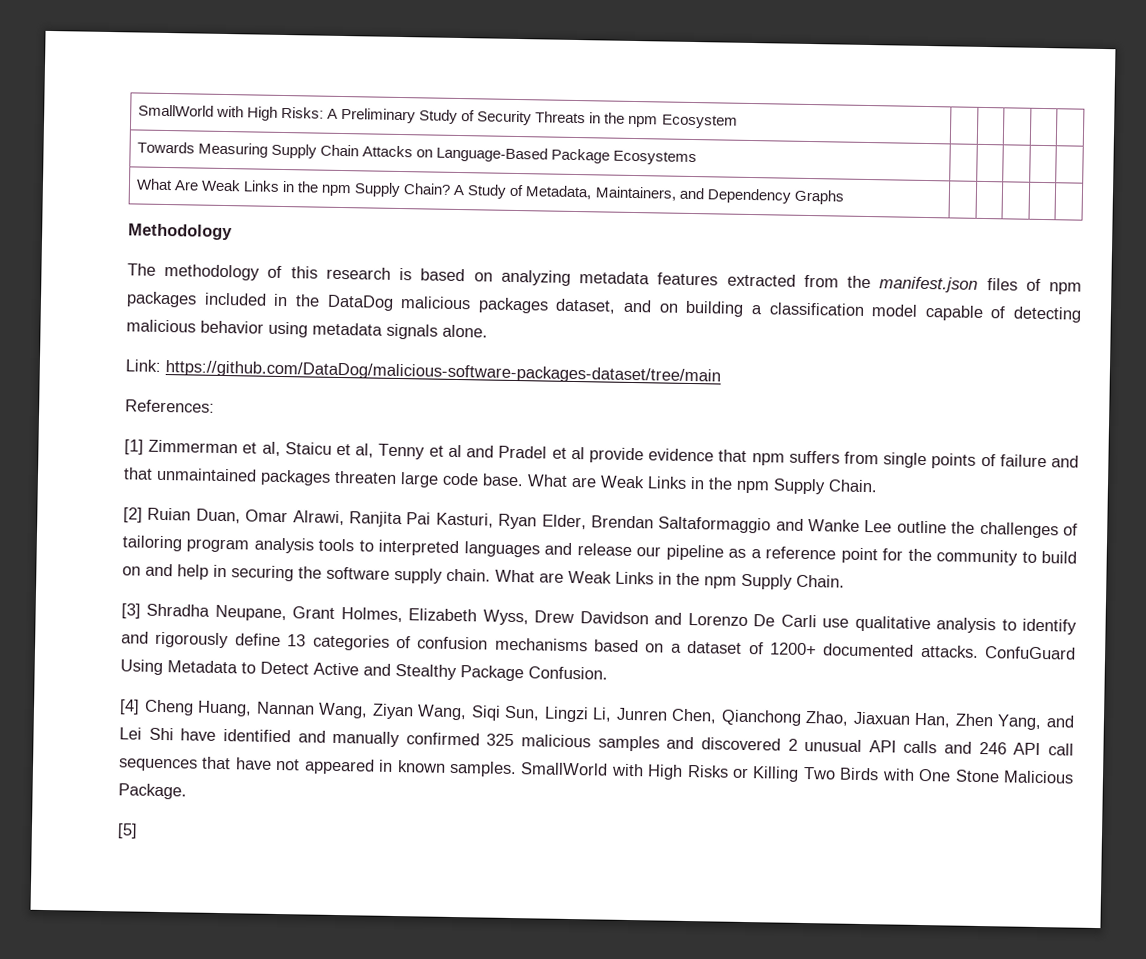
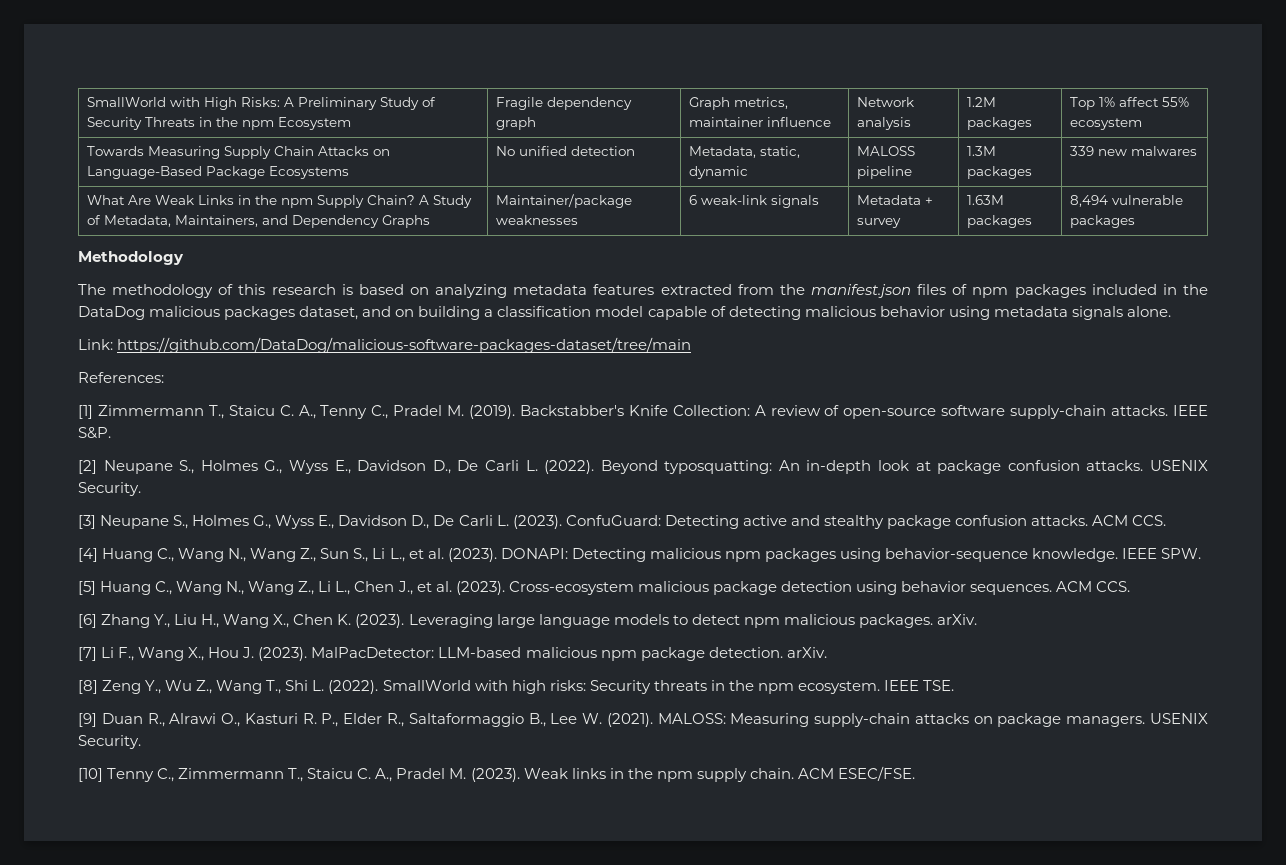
- SmallWorld with High Risks: A Preliminary Study of Security Threats in the npm Ecosystem | | | | |
+ SmallWorld with High Risks: A Preliminary Study of Security Threats in the npm Ecosystem | Fragile dependency graph | Graph metrics, maintainer influence | Network analysis | 1.2M packages | Top 1% affect 55% ecosystem
- Towards Measuring Supply Chain Attacks on Language-Based Package Ecosystems | | | | |
+ Towards Measuring Supply Chain Attacks on Language-Based Package Ecosystems | No unified detection | Metadata, static, dynamic | MALOSS pipeline | 1.3M packages | 339 new malwares
- What Are Weak Links in the npm Supply Chain? A Study of Metadata, Maintainers, and Dependency Graphs | | | | |
+ What Are Weak Links in the npm Supply Chain? A Study of Metadata, Maintainers, and Dependency Graphs | Maintainer/package weaknesses | 6 weak-link signals | Metadata + survey | 1.63M packages | 8,494 vulnerable packages
- [1] Zimmerman et al, Staicu et al, Tenny et al and Pradel et al provide evidence that npm suffers from single points of failure and that unmaintained packages threaten large code base. What are Weak Links in the npm Supply Chain.
- [2] Ruian Duan, Omar Alrawi, Ranjita Pai Kasturi, Ryan Elder, Brendan Saltaformaggio and Wanke Lee outline the challenges of tailoring program analysis tools to interpreted languages and release our pipeline as a reference point for the community to build on and help in securing the software supply chain. What are Weak Links in the npm Supply Chain.
- [3] Shradha Neupane, Grant Holmes, Elizabeth Wyss, Drew Davidson and Lorenzo De Carli use qualitative analysis to identify and rigorously define 13 categories of confusion mechanisms based on a dataset of 1200+ documented attacks. ConfuGuard Using Metadata to Detect Active and Stealthy Package Confusion.
- [4] Cheng Huang, Nannan Wang, Ziyan Wang, Siqi Sun, Lingzi Li, Junren Chen, Qianchong Zhao, Jiaxuan Han, Zhen Yang, and Lei Shi have identified and manually confirmed 325 malicious samples and discovered 2 unusual API calls and 246 API call sequences that have not appeared in known samples. SmallWorld with High Risks or Killing Two Birds with One Stone Malicious Package.
- [5]
+ [1] Zimmermann T., Staicu C. A., Tenny C., Pradel M. (2019). Backstabber's Knife Collection: A review of open-source software supply-chain attacks. IEEE S&P.
+ [2] Neupane S., Holmes G., Wyss E., Davidson D., De Carli L. (2022). Beyond typosquatting: An in-depth look at package confusion attacks. USENIX Security.
+ [3] Neupane S., Holmes G., Wyss E., Davidson D., De Carli L. (2023). ConfuGuard: Detecting active and stealthy package confusion attacks. ACM CCS.
+ [4] Huang C., Wang N., Wang Z., Sun S., Li L., et al. (2023). DONAPI: Detecting malicious npm packages using behavior-sequence knowledge. IEEE SPW.
+ [5] Huang C., Wang N., Wang Z., Li L., Chen J., et al. (2023). Cross-ecosystem malicious package detection using behavior sequences. ACM CCS.
+ [6] Zhang Y., Liu H., Wang X., Chen K. (2023). Leveraging large language models to detect npm malicious packages. arXiv.
+ [7] Li F., Wang X., Hou J. (2023). MalPacDetector: LLM-based malicious npm package detection. arXiv.
+ [8] Zeng Y., Wu Z., Wang T., Shi L. (2022). SmallWorld with high risks: Security threats in the npm ecosystem. IEEE TSE.
+ [9] Duan R., Alrawi O., Kasturi R. P., Elder R., Saltaformaggio B., Lee W. (2021). MALOSS: Measuring supply-chain attacks on package managers. USENIX Security.
+ [10] Tenny C., Zimmermann T., Staicu C. A., Pradel M. (2023). Weak links in the npm supply chain. ACM ESEC/FSE.

